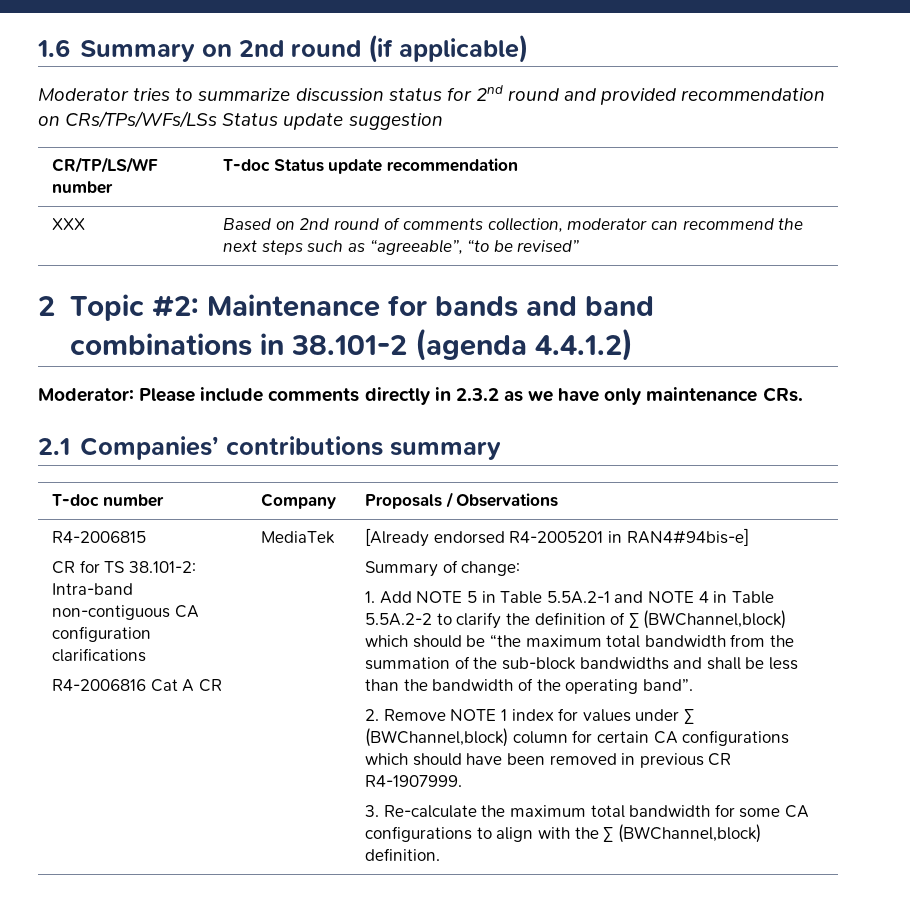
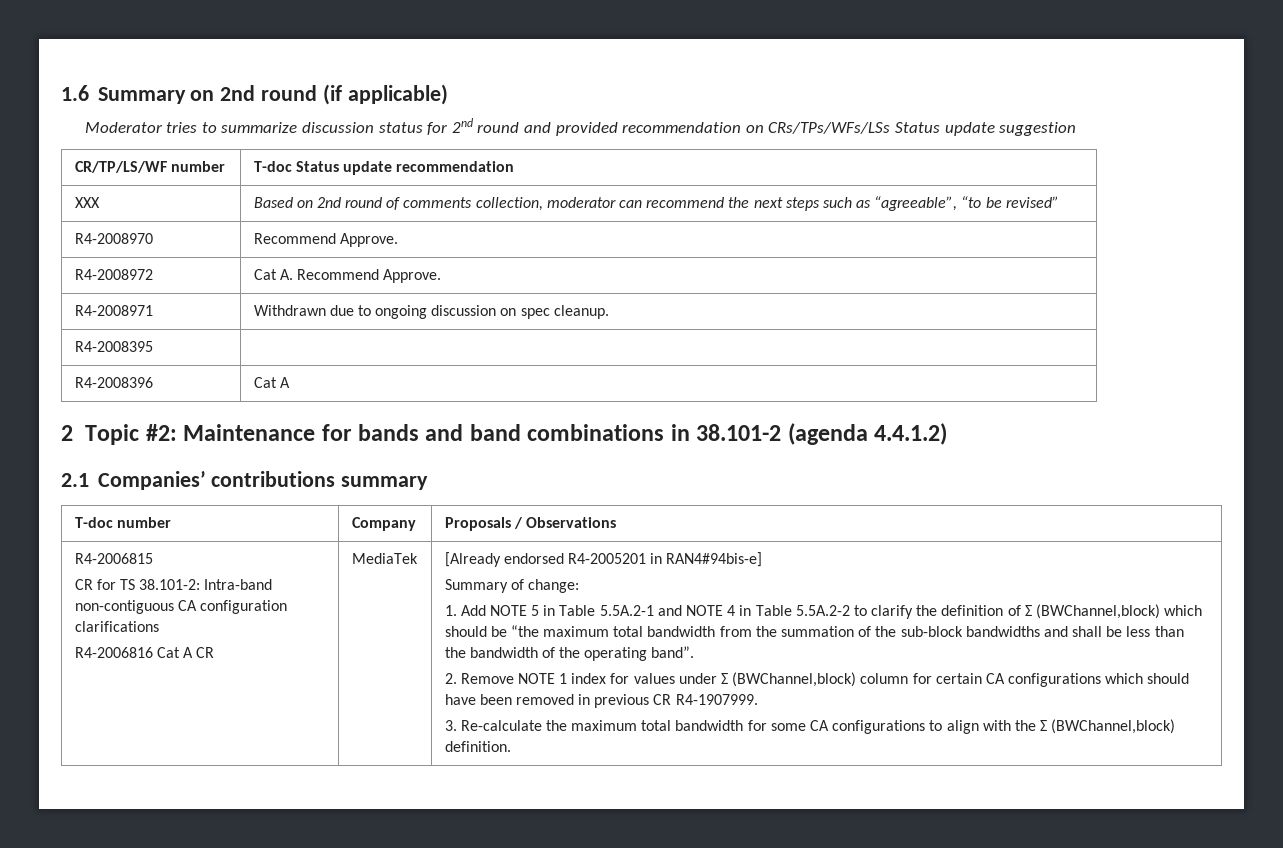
+ R4-2008970 | Recommend Approve.
+ R4-2008972 | Cat A. Recommend Approve.
+ R4-2008971 | Withdrawn due to ongoing discussion on spec cleanup.
+ R4-2008395 |
+ R4-2008396 | Cat A
- Moderator: Please include comments directly in 2.3.2 as we have only maintenance CRs.

